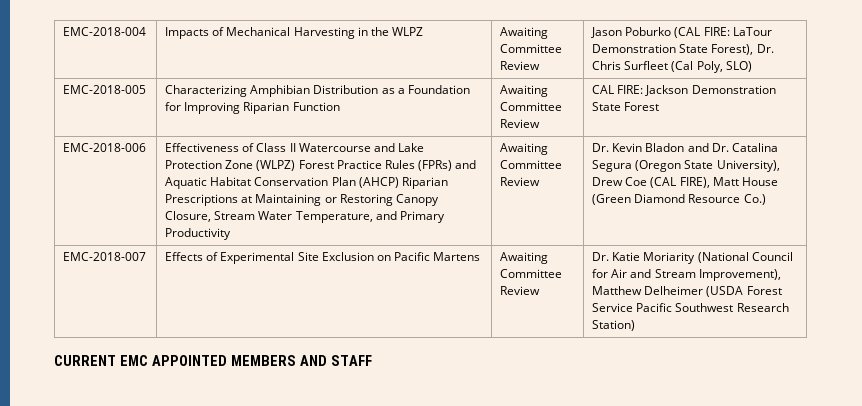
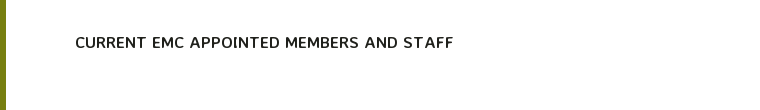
- EMC-2018-004 | Impacts of Mechanical Harvesting in the WLPZ | Awaiting Committee Review | Jason Poburko (CAL FIRE: LaTour Demonstration State Forest), Dr. Chris Surfleet (Cal Poly, SLO)
- EMC-2018-005 | Characterizing Amphibian Distribution as a Foundation for Improving Riparian Function | Awaiting Committee Review | CAL FIRE: Jackson Demonstration State Forest
- EMC-2018-006 | Effectiveness of Class II Watercourse and Lake Protection Zone (WLPZ) Forest Practice Rules (FPRs) and Aquatic Habitat Conservation Plan (AHCP) Riparian Prescriptions at Maintaining or Restoring Canopy Closure, Stream Water Temperature, and Primary Productivity | Awaiting Committee Review | Dr. Kevin Bladon and Dr. Catalina Segura (Oregon State University), Drew Coe (CAL FIRE), Matt House (Green Diamond Resource Co.)
- EMC-2018-007 | Effects of Experimental Site Exclusion on Pacific Martens | Awaiting Committee Review | Dr. Katie Moriarity (National Council for Air and Stream Improvement), Matthew Delheimer (USDA Forest Service Pacific Southwest Research Station)

